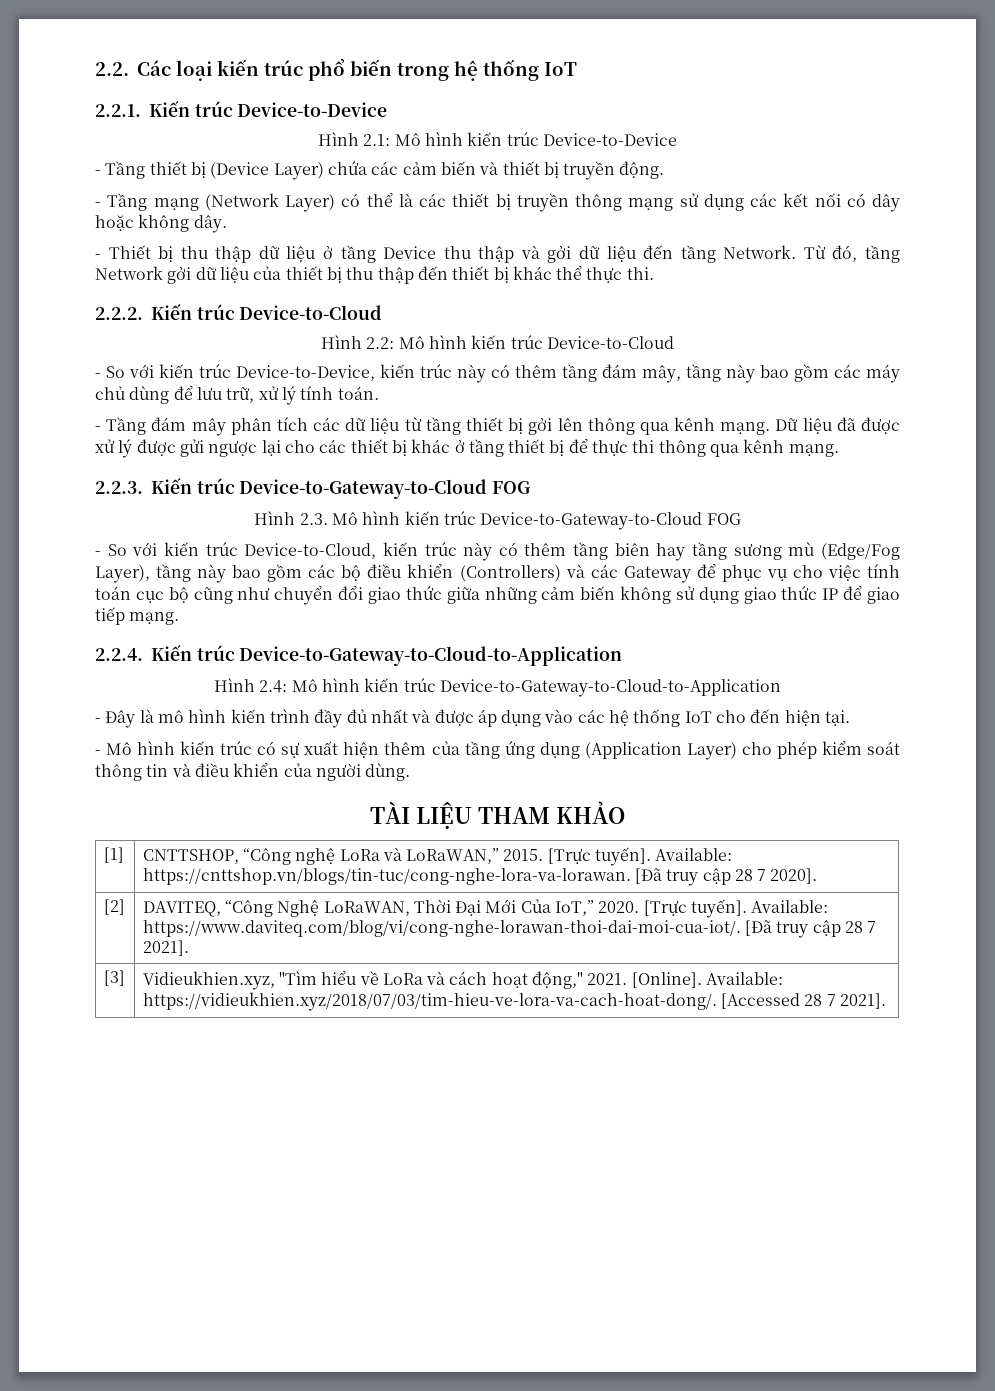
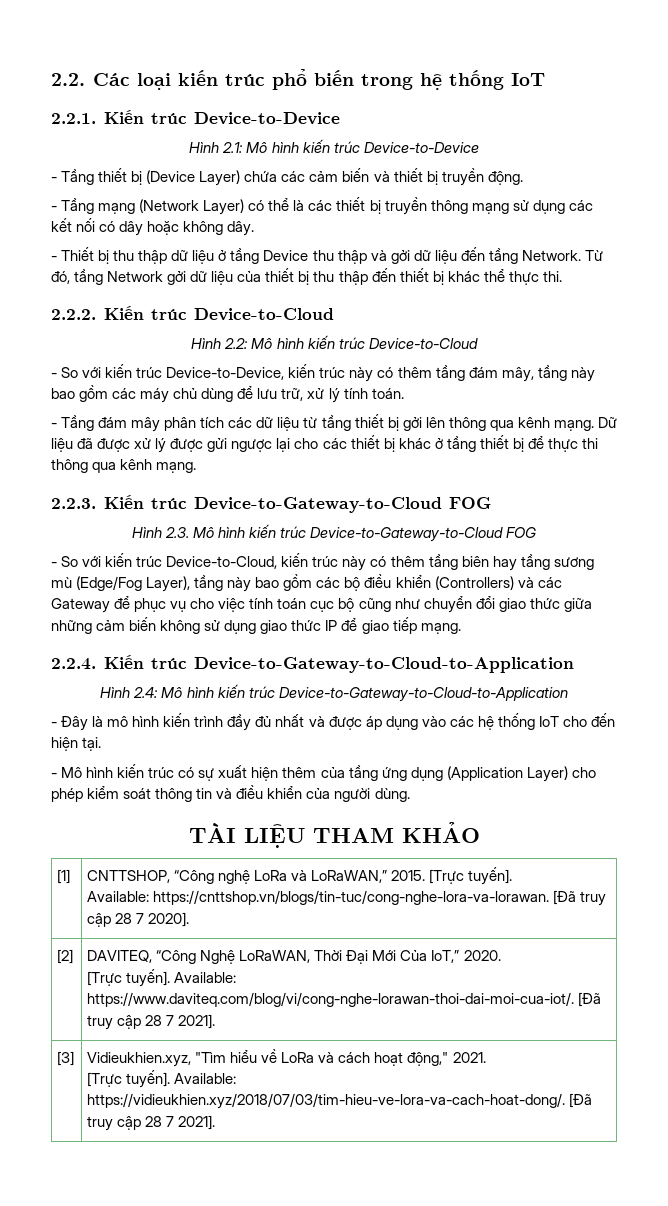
- [1] | CNTTSHOP, “Công nghệ LoRa và LoRaWAN,” 2015. [Trực tuyến]. Available: https://cnttshop.vn/blogs/tin-tuc/cong-nghe-lora-va-lorawan. [Đã truy cập 28 7 2020].
+ [1] | CNTTSHOP, “Công nghệ LoRa và LoRaWAN,” 2015. [Trực tuyến].
+ Available: https://cnttshop.vn/blogs/tin-tuc/cong-nghe-lora-va-lorawan. [Đã truy cập 28 7 2020].
- [2] | DAVITEQ, “Công Nghệ LoRaWAN, Thời Đại Mới Của IoT,” 2020. [Trực tuyến]. Available: https://www.daviteq.com/blog/vi/cong-nghe-lorawan-thoi-dai-moi-cua-iot/. [Đã truy cập 28 7 2021].
+ [2] | DAVITEQ, “Công Nghệ LoRaWAN, Thời Đại Mới Của IoT,” 2020.
+ [Trực tuyến]. Available: https://www.daviteq.com/blog/vi/cong-nghe-lorawan-thoi-dai-moi-cua-iot/. [Đã truy cập 28 7 2021].
- [3] | Vidieukhien.xyz, "Tìm hiểu về LoRa và cách hoạt động," 2021. [Online]. Available: https://vidieukhien.xyz/2018/07/03/tim-hieu-ve-lora-va-cach-hoat-dong/. [Accessed 28 7 2021].
+ [3] | Vidieukhien.xyz, "Tìm hiểu về LoRa và cách hoạt động," 2021.
+ [Trực tuyến]. Available: https://vidieukhien.xyz/2018/07/03/tim-hieu-ve-lora-va-cach-hoat-dong/. [Đã truy cập 28 7 2021].

